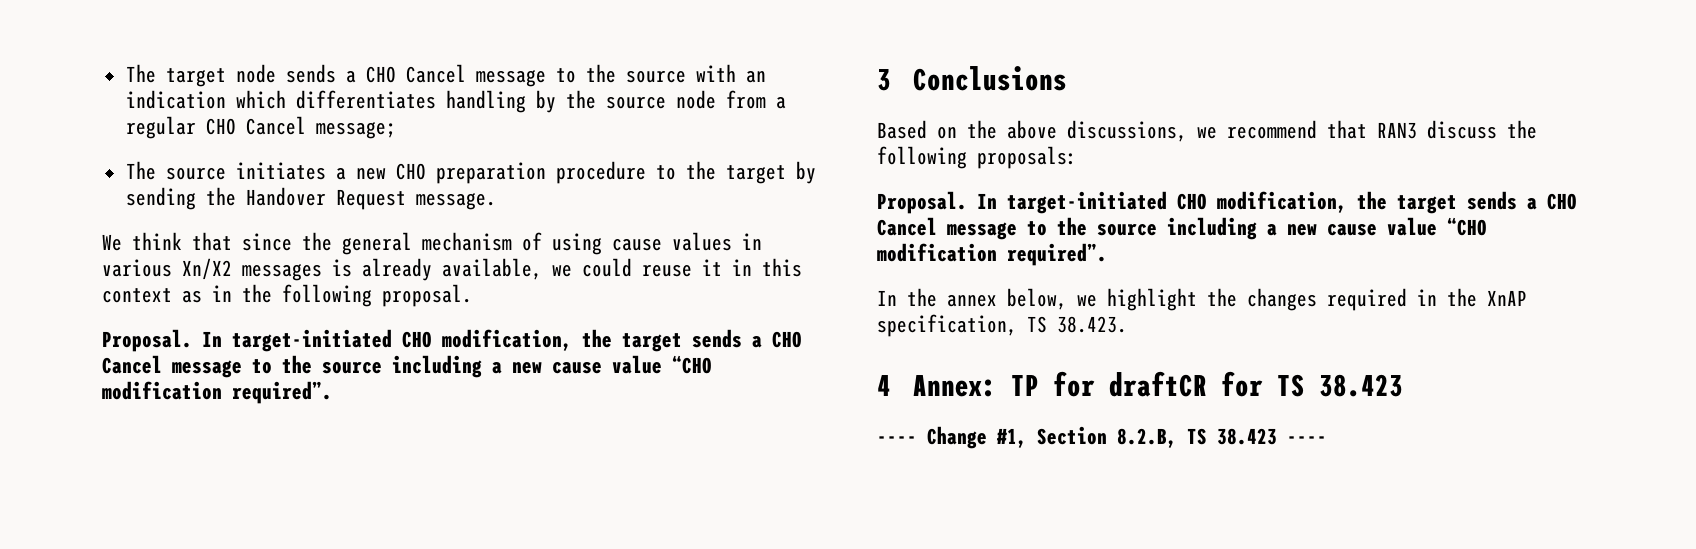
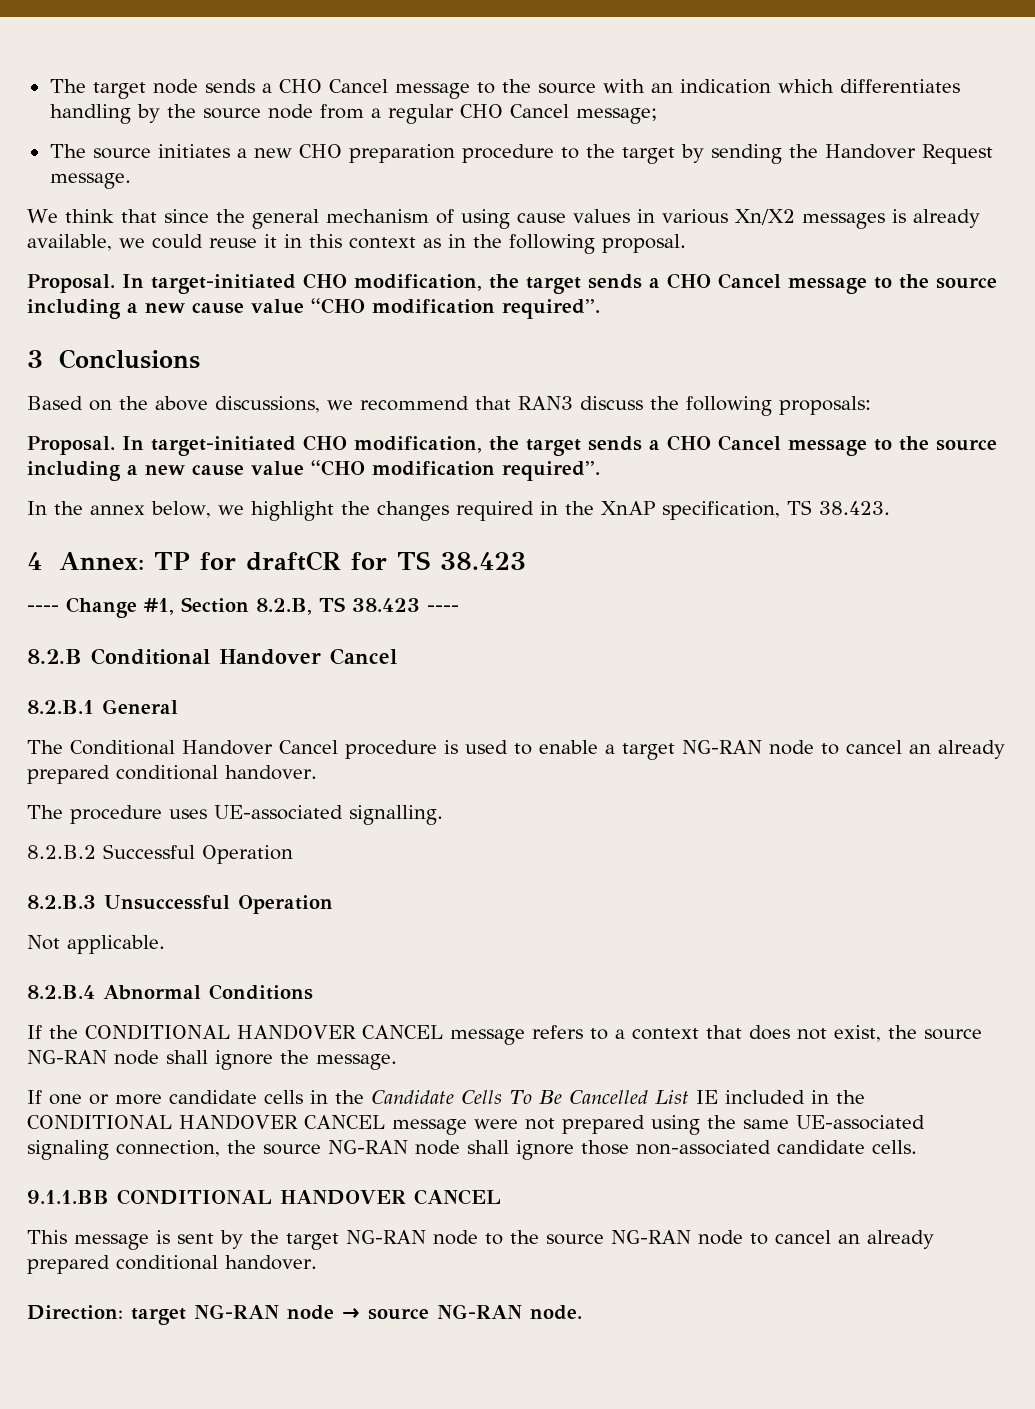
+ 8.2.B Conditional Handover Cancel
+ 8.2.B.1 General
+ The Conditional Handover Cancel procedure is used to enable a target NG-RAN node to cancel an already prepared conditional handover.
+ The procedure uses UE-associated signalling.
+ 8.2.B.2 Successful Operation
+ 8.2.B.3 Unsuccessful Operation
+ Not applicable.
+ 8.2.B.4 Abnormal Conditions
+ If the CONDITIONAL HANDOVER CANCEL message refers to a context that does not exist, the source NG-RAN node shall ignore the message.
+ If one or more candidate cells in the Candidate Cells To Be Cancelled List IE included in the CONDITIONAL HANDOVER CANCEL message were not prepared using the same UE-associated signaling connection, the source NG-RAN node shall ignore those non-associated candidate cells.
+ 9.1.1.BB CONDITIONAL HANDOVER CANCEL
+ This message is sent by the target NG-RAN node to the source NG-RAN node to cancel an already prepared conditional handover.
+ Direction: target NG-RAN node → source NG-RAN node.

